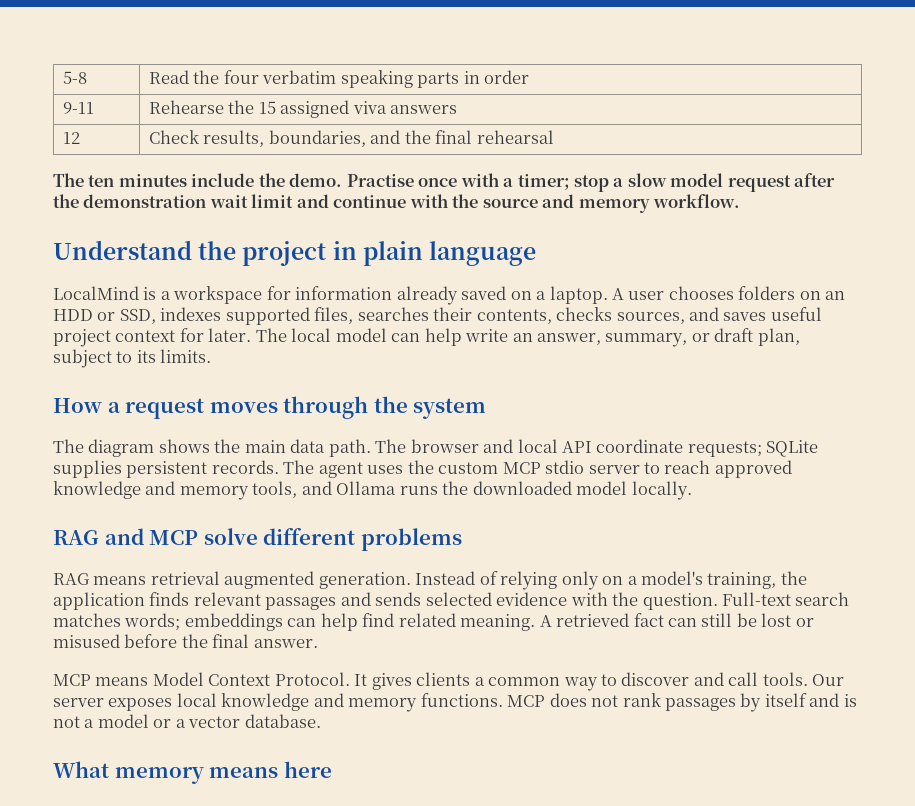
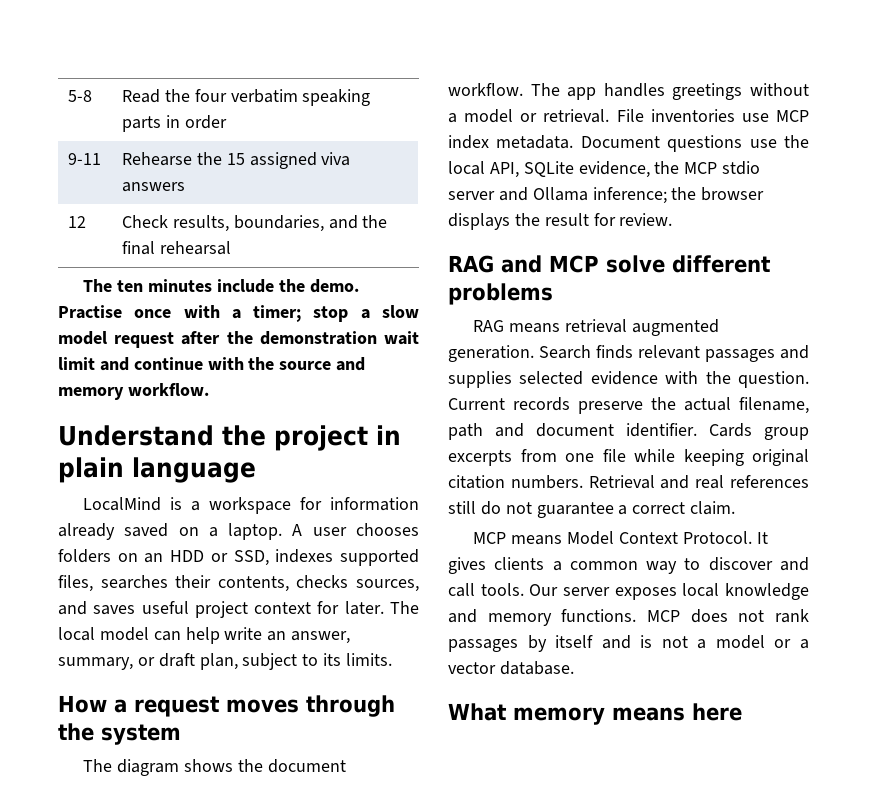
- The diagram shows the main data path. The browser and local API coordinate requests; SQLite supplies persistent records. The agent uses the custom MCP stdio server to reach approved knowledge and memory tools, and Ollama runs the downloaded model locally.
+ The diagram shows the document workflow. The app handles greetings without a model or retrieval. File inventories use MCP index metadata. Document questions use the local API, SQLite evidence, the MCP stdio server and Ollama inference; the browser displays the result for review.
- Instead of relying only on a model's training, the application finds relevant passages and sends selected evidence with the question.
+ Search finds relevant passages and supplies selected evidence with the question.
- Full-text search matches words; embeddings can help find related meaning. A retrieved fact can still be lost or misused before the final answer.
+ Current records preserve the actual filename, path and document identifier. Cards group excerpts from one file while keeping original citation numbers. Retrieval and real references still do not guarantee a correct claim.

